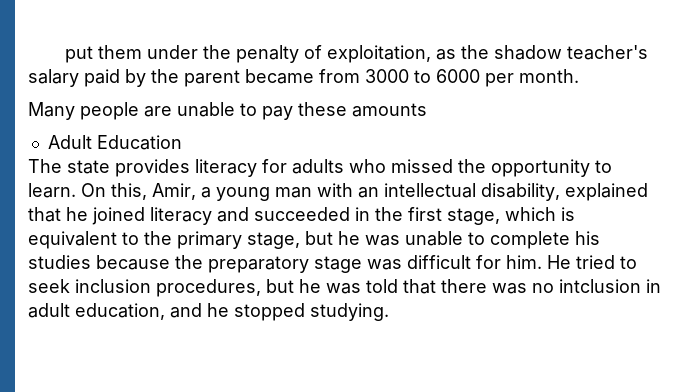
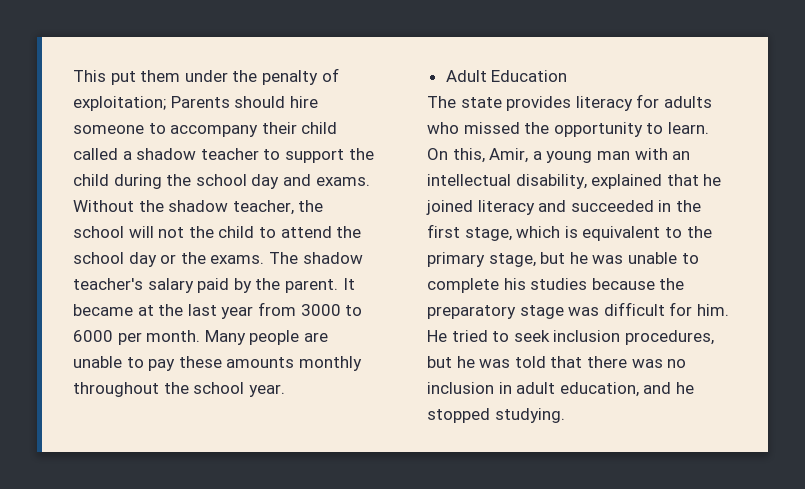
- put them under the penalty of exploitation, as the shadow teacher's salary paid by the parent became from 3000 to 6000 per month.
- Many people are unable to pay these amounts
+ This put them under the penalty of exploitation; Parents should hire someone to accompany their child called a shadow teacher to support the child during the school day and exams. Without the shadow teacher, the school will not the child to attend the school day or the exams. The shadow teacher's salary paid by the parent. It became at the last year from 3000 to 6000 per month. Many people are unable to pay these amounts monthly throughout the school year.
- He tried to seek inclusion procedures, but he was told that there was no intclusion in adult education, and he stopped studying.
+ He tried to seek inclusion procedures, but he was told that there was no inclusion in adult education, and he stopped studying.

